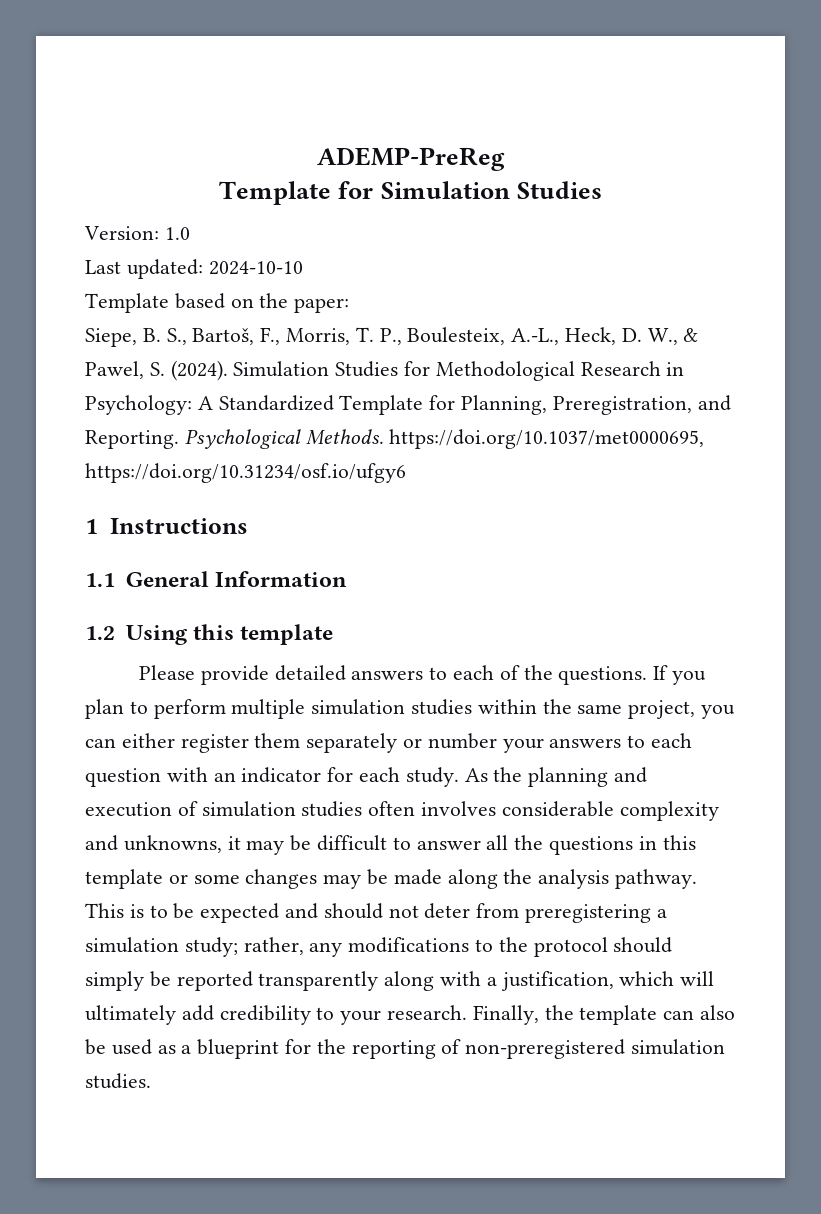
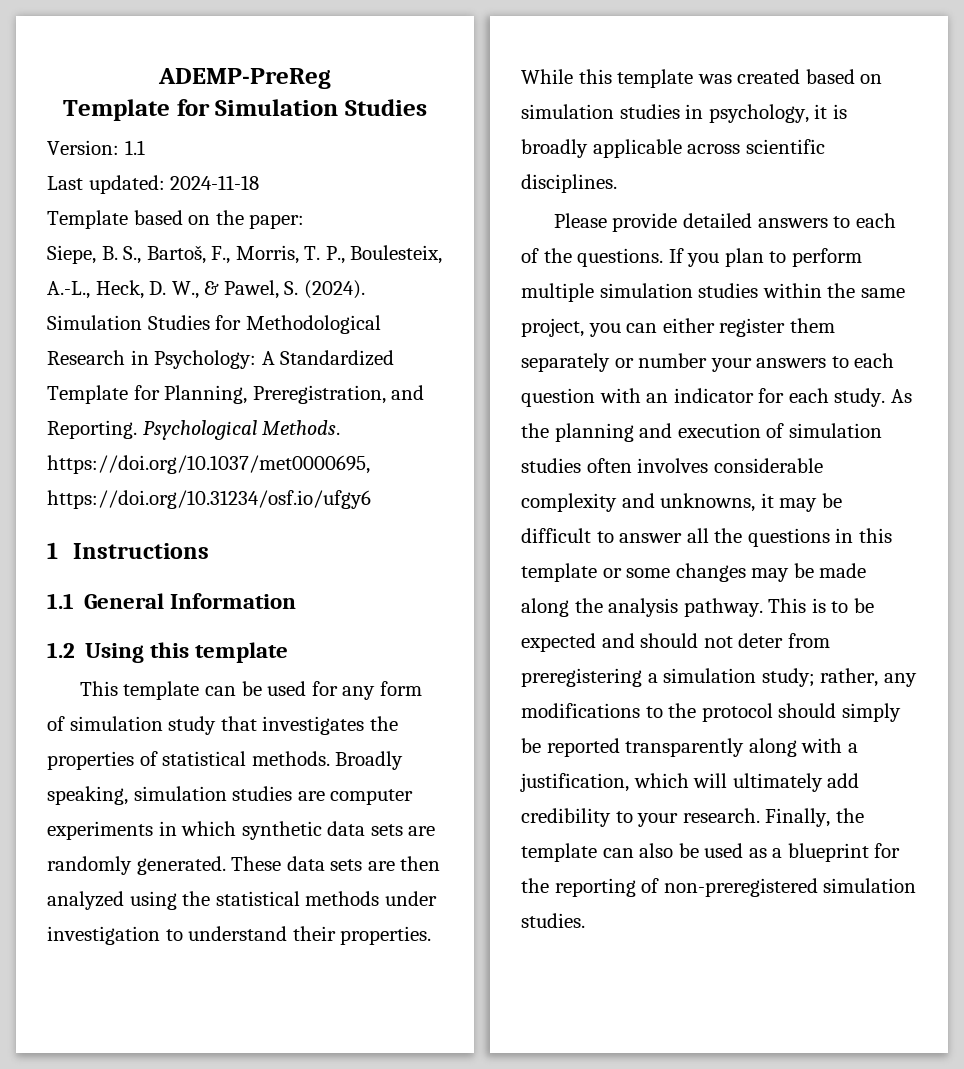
- Version: 1.0
+ Version: 1.1
- Last updated: 2024-10-10
+ Last updated: 2024-11-18
+ This template can be used for any form of simulation study that investigates the properties of statistical methods. Broadly speaking, simulation studies are computer experiments in which synthetic data sets are randomly generated. These data sets are then analyzed using the statistical methods under investigation to understand their properties. While this template was created based on simulation studies in psychology, it is broadly applicable across scientific disciplines.

